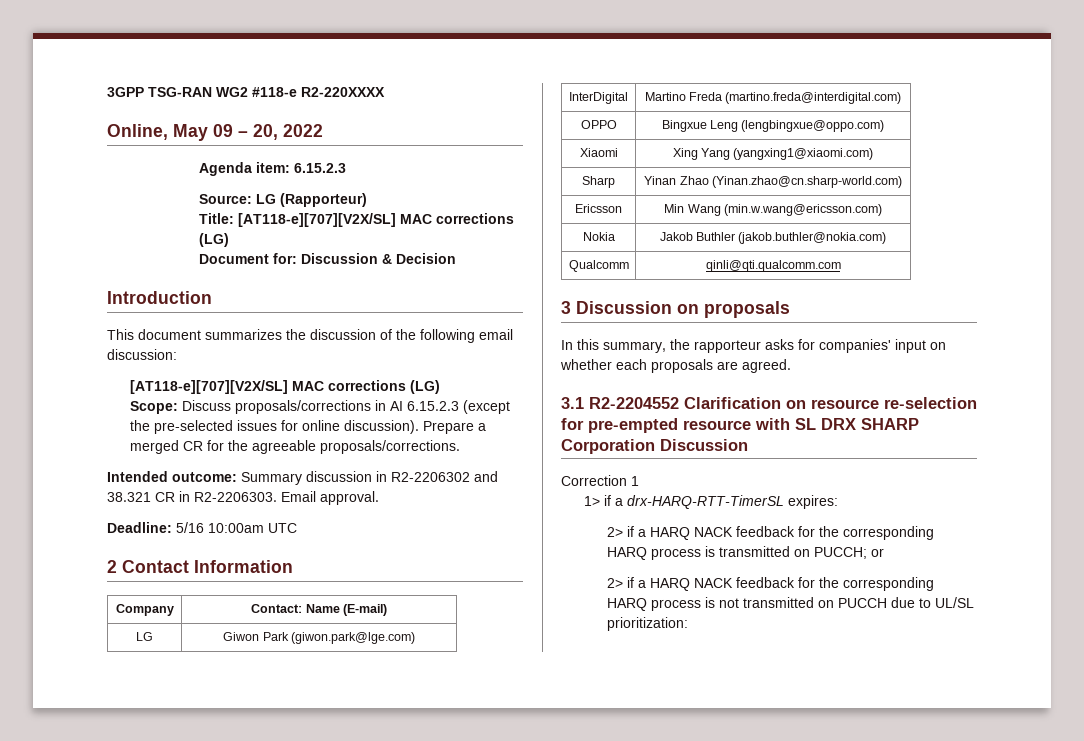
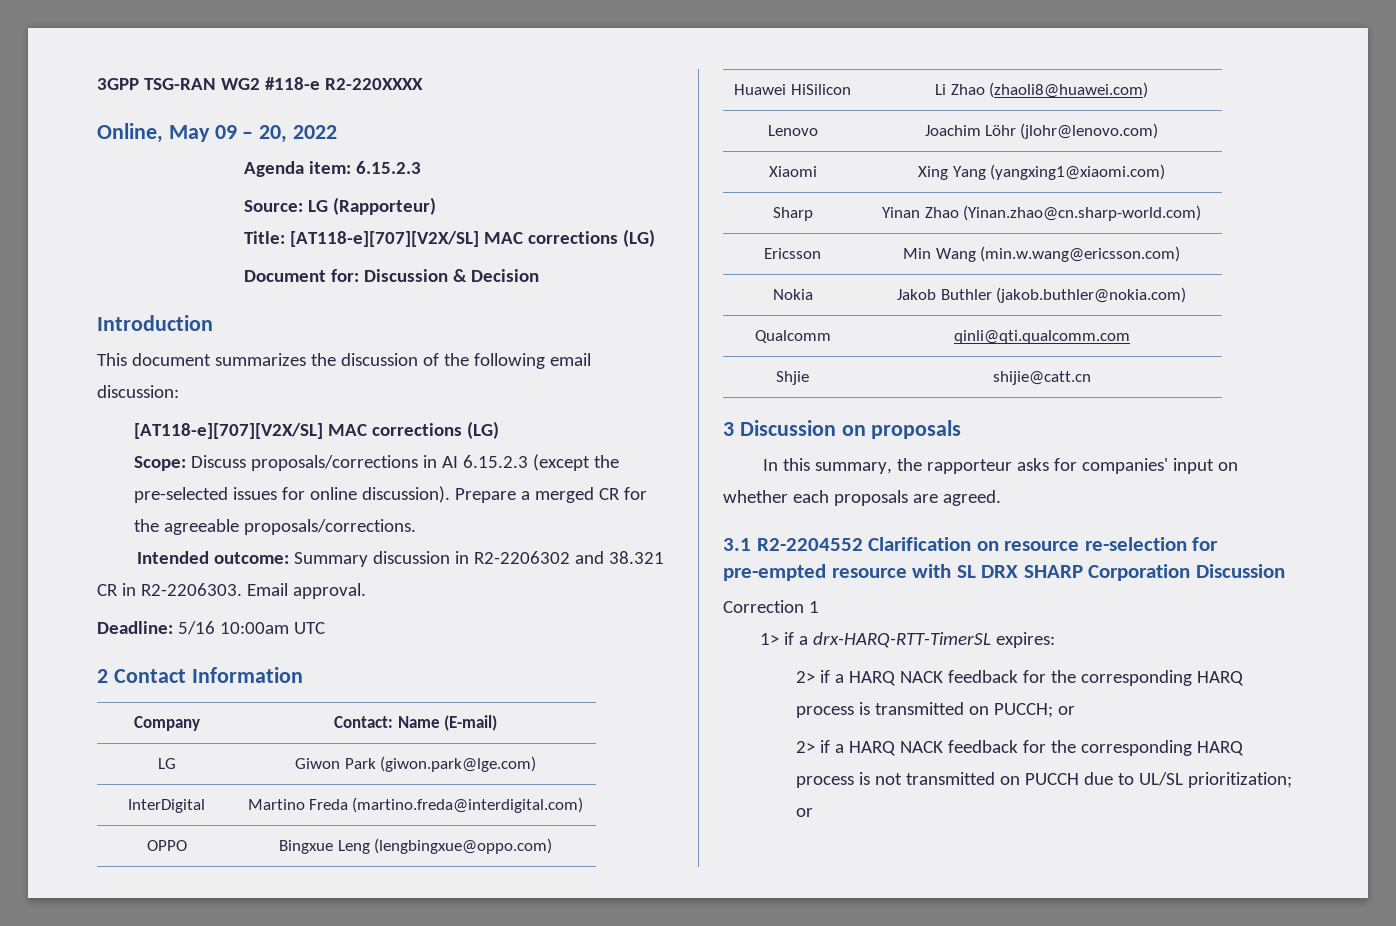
+ Huawei HiSilicon | Li Zhao (zhaoli8@huawei.com)
+ Lenovo | Joachim Löhr (jlohr@lenovo.com)
+ Shjie | shijie@catt.cn
- 2> if a HARQ NACK feedback for the corresponding HARQ process is not transmitted on PUCCH due to UL/SL prioritization:
+ 2> if a HARQ NACK feedback for the corresponding HARQ process is not transmitted on PUCCH due to UL/SL prioritization; or

